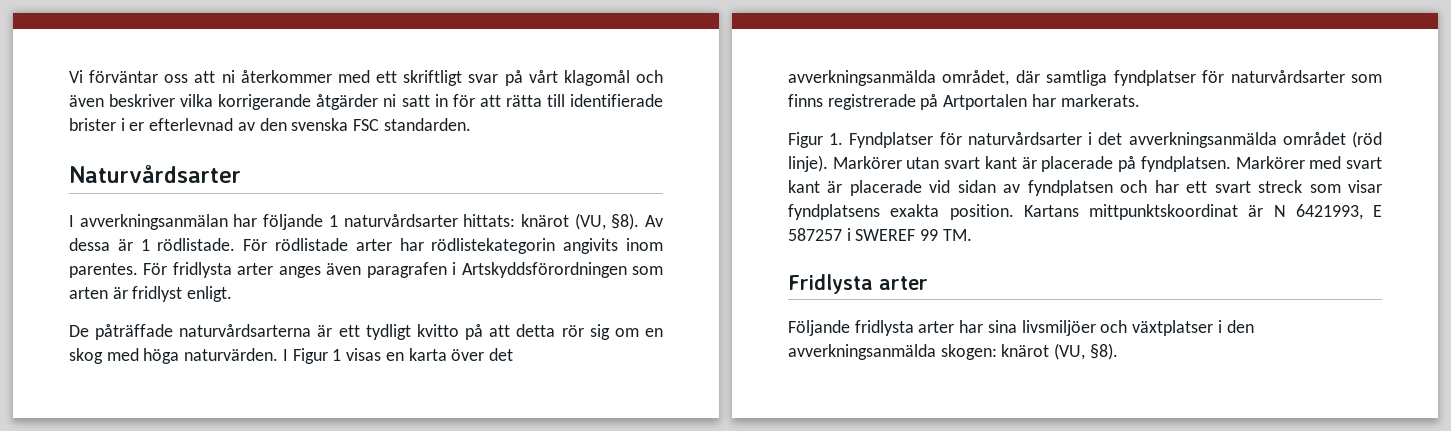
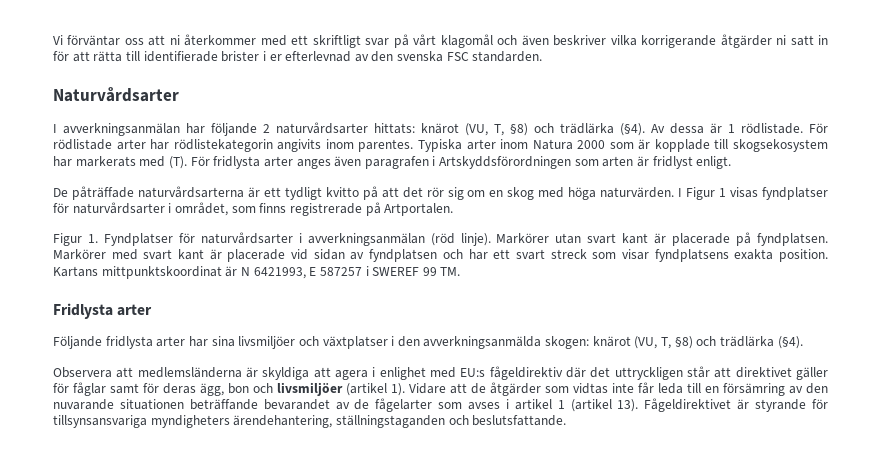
- I avverkningsanmälan har följande 1 naturvårdsarter hittats: knärot (VU, §8).
+ I avverkningsanmälan har följande 2 naturvårdsarter hittats: knärot (VU, T, §8) och trädlärka (§4).
- För fridlysta arter anges även paragrafen i Artskyddsförordningen som arten är fridlyst enligt.
+ Typiska arter inom Natura 2000 som är kopplade till skogsekosystem har markerats med (T). För fridlysta arter anges även paragrafen i Artskyddsförordningen som arten är fridlyst enligt.
- De påträffade naturvårdsarterna är ett tydligt kvitto på att detta rör sig om en skog med höga naturvärden.
+ De påträffade naturvårdsarterna är ett tydligt kvitto på att det rör sig om en skog med höga naturvärden.
- I Figur 1 visas en karta över det avverkningsanmälda området, där samtliga fyndplatser för naturvårdsarter som finns registrerade på Artportalen har markerats.
+ I Figur 1 visas fyndplatser för naturvårdsarter i området, som finns registrerade på Artportalen.
- Figur 1. Fyndplatser för naturvårdsarter i det avverkningsanmälda området (röd linje).
+ Figur 1. Fyndplatser för naturvårdsarter i avverkningsanmälan (röd linje).
- Följande fridlysta arter har sina livsmiljöer och växtplatser i den avverkningsanmälda skogen: knärot (VU, §8).
+ Följande fridlysta arter har sina livsmiljöer och växtplatser i den avverkningsanmälda skogen: knärot (VU, T, §8) och trädlärka (§4).
+ Observera att medlemsländerna är skyldiga att agera i enlighet med EU:s fågeldirektiv där det uttryckligen står att direktivet gäller för fåglar samt för deras ägg, bon och livsmiljöer (artikel 1). Vidare att de åtgärder som vidtas inte får leda till en försämring av den nuvarande situationen beträffande bevarandet av de fågelarter som avses i artikel 1 (artikel 13). Fågeldirektivet är styrande för tillsynsansvariga myndigheters ärendehantering, ställningstaganden och beslutsfattande.

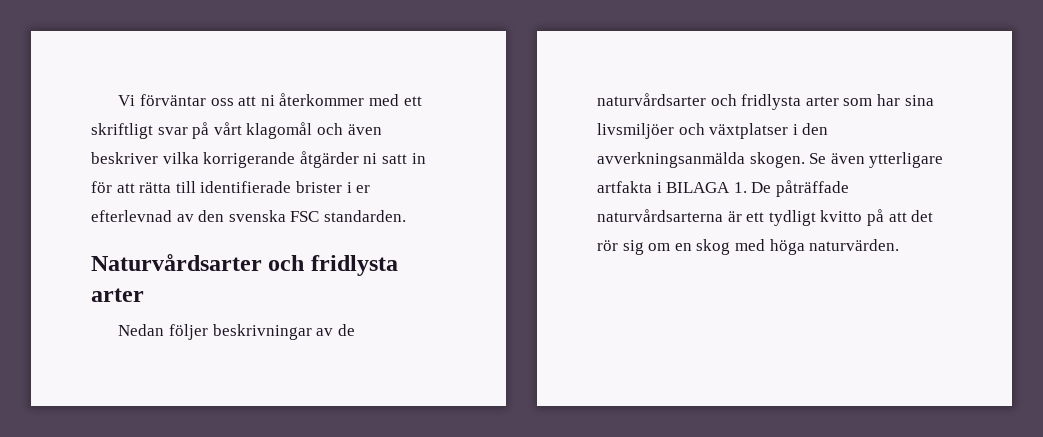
- Naturvårdsarter
- I avverkningsanmälan har följande 2 naturvårdsarter hittats: knärot (VU, T, §8) och trädlärka (§4). Av dessa är 1 rödlistade. För rödlistade arter har rödlistekategorin angivits inom parentes. Typiska arter inom Natura 2000 som är kopplade till skogsekosystem har markerats med (T). För fridlysta arter anges även paragrafen i Artskyddsförordningen som arten är fridlyst enligt.
- De påträffade naturvårdsarterna är ett tydligt kvitto på att det rör sig om en skog med höga naturvärden. I Figur 1 visas fyndplatser för naturvårdsarter i området, som finns registrerade på Artportalen.
- Figur 1. Fyndplatser för naturvårdsarter i avverkningsanmälan (röd linje). Markörer utan svart kant är placerade på fyndplatsen. Markörer med svart kant är placerade vid sidan av fyndplatsen och har ett svart streck som visar fyndplatsens exakta position. Kartans mittpunktskoordinat är N 6421993, E 587257 i SWEREF 99 TM.
- Fridlysta arter
- Följande fridlysta arter har sina livsmiljöer och växtplatser i den avverkningsanmälda skogen: knärot (VU, T, §8) och trädlärka (§4).
- Observera att medlemsländerna är skyldiga att agera i enlighet med EU:s fågeldirektiv där det uttryckligen står att direktivet gäller för fåglar samt för deras ägg, bon och livsmiljöer (artikel 1). Vidare att de åtgärder som vidtas inte får leda till en försämring av den nuvarande situationen beträffande bevarandet av de fågelarter som avses i artikel 1 (artikel 13). Fågeldirektivet är styrande för tillsynsansvariga myndigheters ärendehantering, ställningstaganden och beslutsfattande.
+ Naturvårdsarter och fridlysta arter
+ Nedan följer beskrivningar av de naturvårdsarter och fridlysta arter som har sina livsmiljöer och växtplatser i den avverkningsanmälda skogen. Se även ytterligare artfakta i BILAGA 1. De påträffade naturvårdsarterna är ett tydligt kvitto på att det rör sig om en skog med höga naturvärden.

